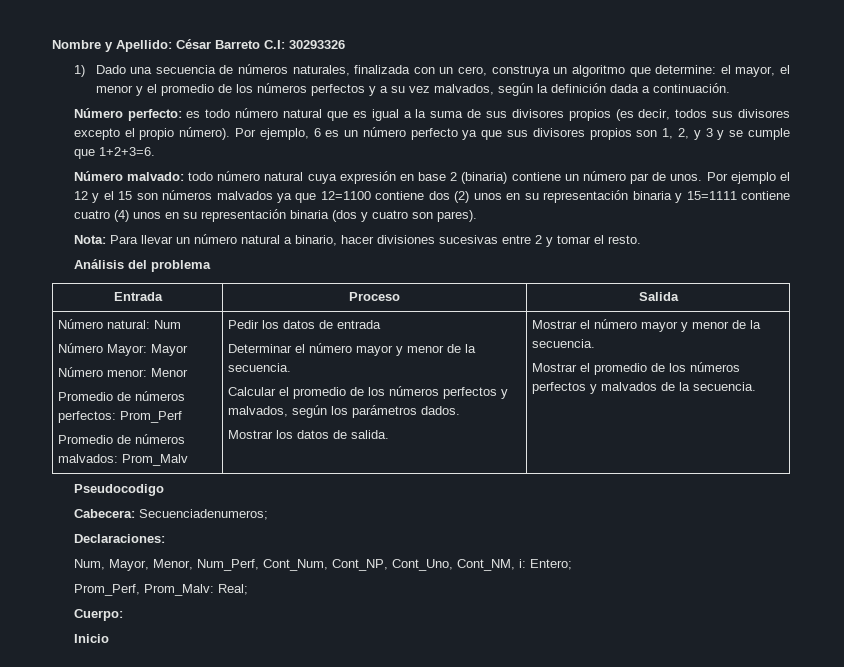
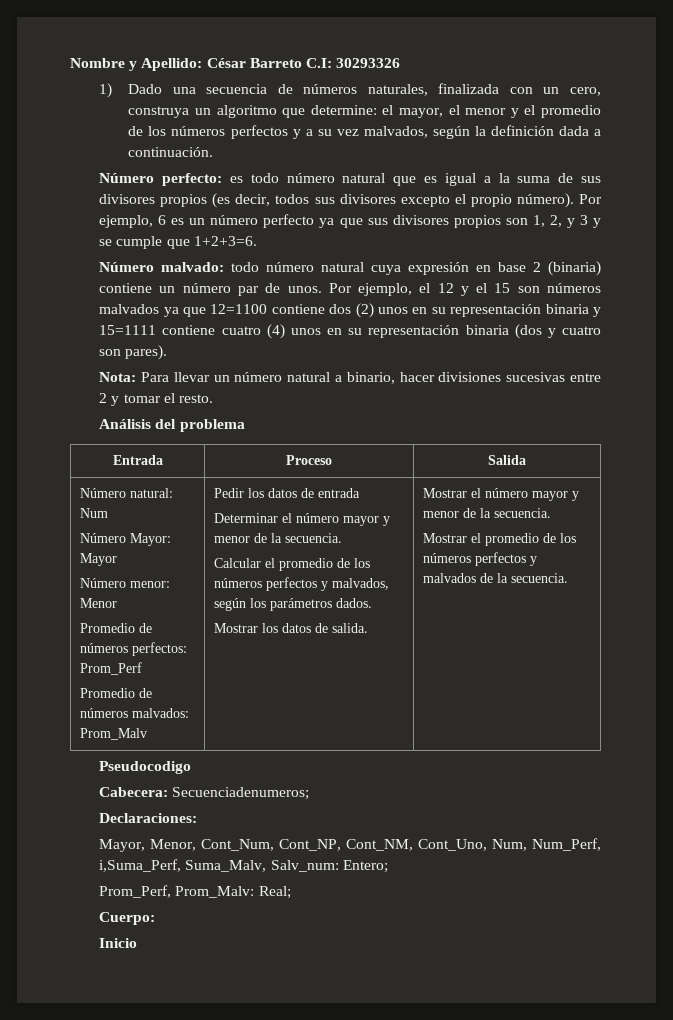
- Por ejemplo el 12 y el 15 son números malvados ya que 12=1100 contiene dos (2) unos en su representación binaria y 15=1111 contiene cuatro (4) unos en su representación binaria (dos y cuatro son pares).
+ Por ejemplo, el 12 y el 15 son números malvados ya que 12=1100 contiene dos (2) unos en su representación binaria y 15=1111 contiene cuatro (4) unos en su representación binaria (dos y cuatro son pares).
- Num, Mayor, Menor, Num_Perf, Cont_Num, Cont_NP, Cont_Uno, Cont_NM, i: Entero;
+ Mayor, Menor, Cont_Num, Cont_NP, Cont_NM, Cont_Uno, Num, Num_Perf, i,Suma_Perf, Suma_Malv, Salv_num: Entero;

